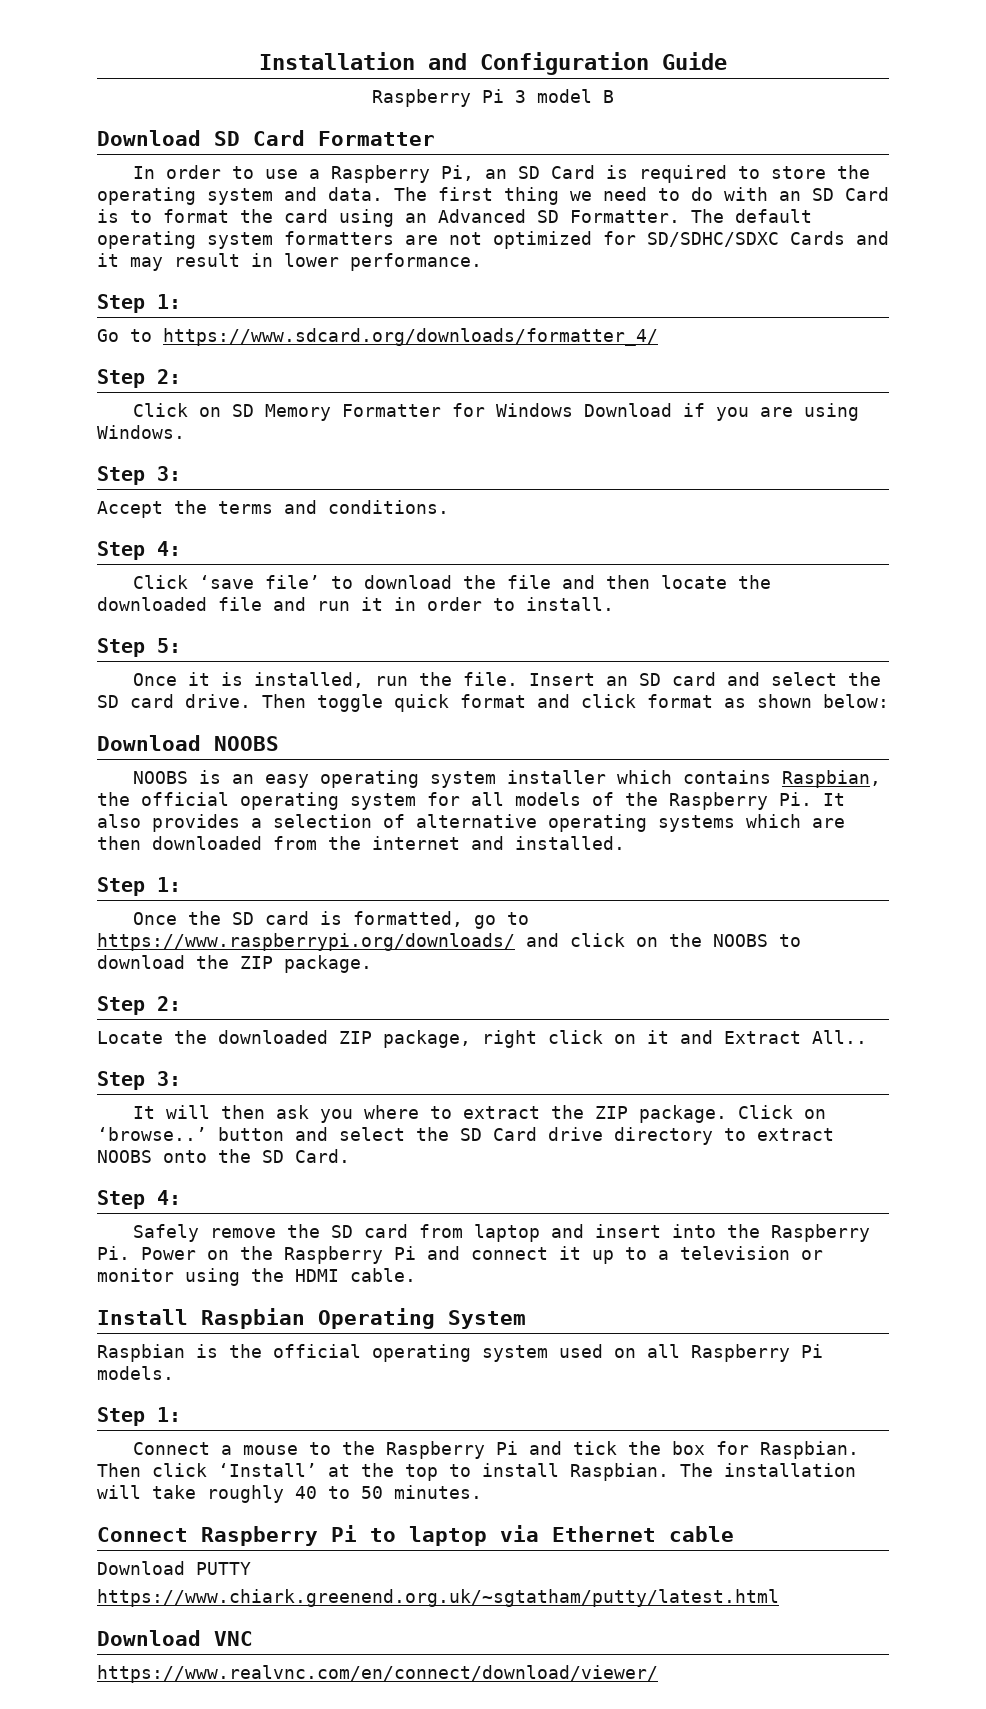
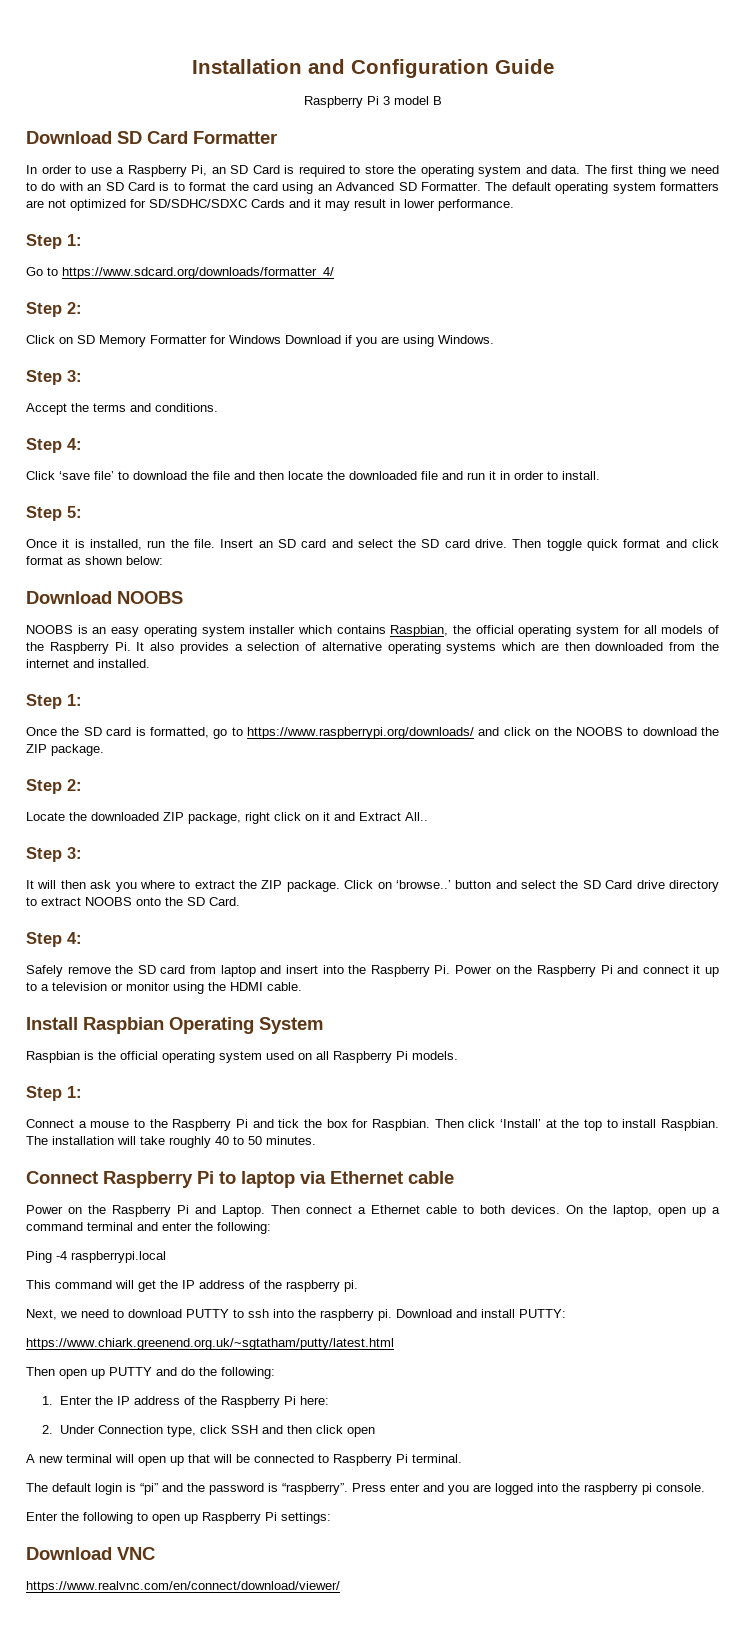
- Download PUTTY
+ Power on the Raspberry Pi and Laptop. Then connect a Ethernet cable to both devices. On the laptop, open up a command terminal and enter the following:
+ Ping -4 raspberrypi.local
+ This command will get the IP address of the raspberry pi.
+ Next, we need to download PUTTY to ssh into the raspberry pi. Download and install PUTTY:
  https://www.chiark.greenend.org.uk/~sgtatham/putty/latest.html
+ Then open up PUTTY and do the following:
+ 1. Enter the IP address of the Raspberry Pi here:
+ 2. Under Connection type, click SSH and then click open
+ A new terminal will open up that will be connected to Raspberry Pi terminal.
+ The default login is “pi” and the password is “raspberry”. Press enter and you are logged into the raspberry pi console.
+ Enter the following to open up Raspberry Pi settings:

